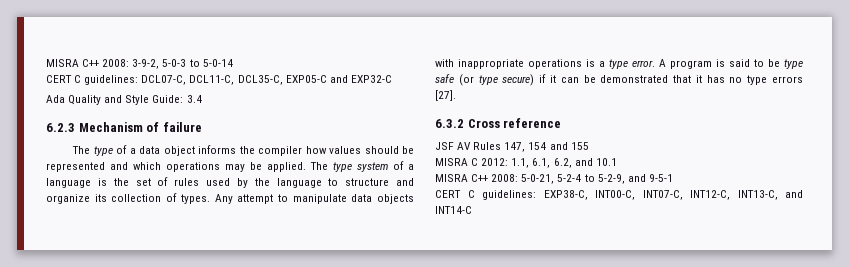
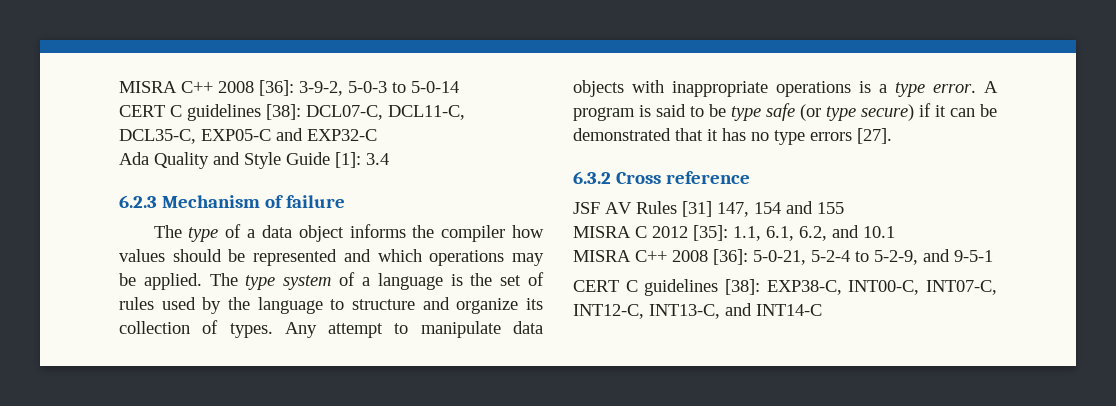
- MISRA C++ 2008: 3-9-2, 5-0-3 to 5-0-14
+ MISRA C++ 2008 [36]: 3-9-2, 5-0-3 to 5-0-14
- CERT C guidelines: DCL07-C, DCL11-C, DCL35-C, EXP05-C and EXP32-C
+ CERT C guidelines [38]: DCL07-C, DCL11-C, DCL35-C, EXP05-C and EXP32-C
- Ada Quality and Style Guide: 3.4
+ Ada Quality and Style Guide [1]: 3.4
- JSF AV Rules 147, 154 and 155
+ JSF AV Rules [31] 147, 154 and 155
- MISRA C 2012: 1.1, 6.1, 6.2, and 10.1
+ MISRA C 2012 [35]: 1.1, 6.1, 6.2, and 10.1
- MISRA C++ 2008: 5-0-21, 5-2-4 to 5-2-9, and 9-5-1
+ MISRA C++ 2008 [36]: 5-0-21, 5-2-4 to 5-2-9, and 9-5-1
- CERT C guidelines: EXP38-C, INT00-C, INT07-C, INT12-C, INT13-C, and INT14-C
+ CERT C guidelines [38]: EXP38-C, INT00-C, INT07-C, INT12-C, INT13-C, and INT14-C

